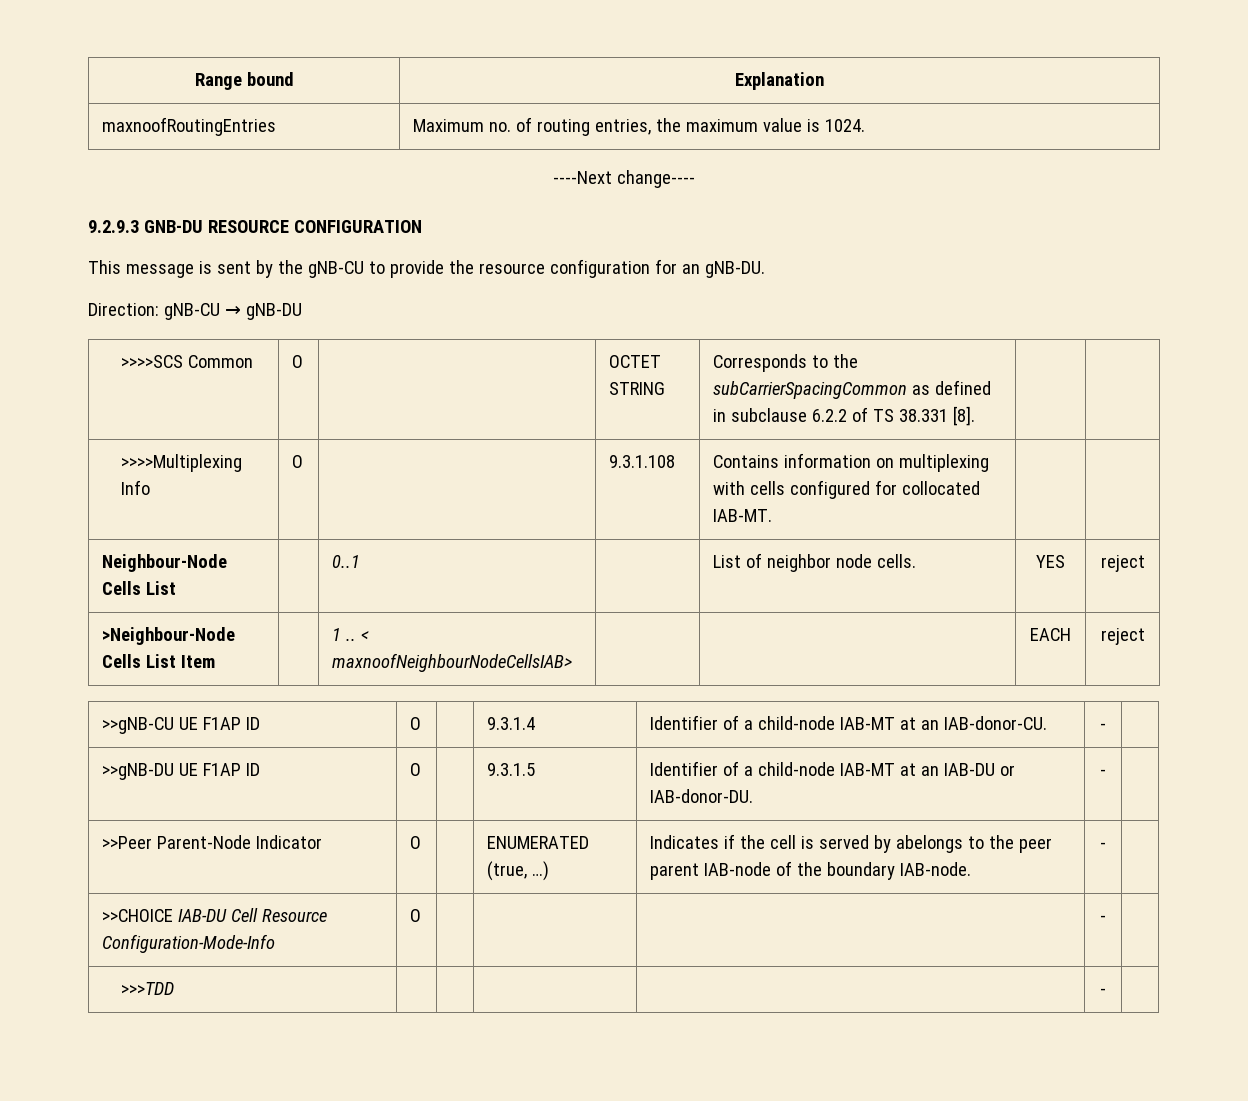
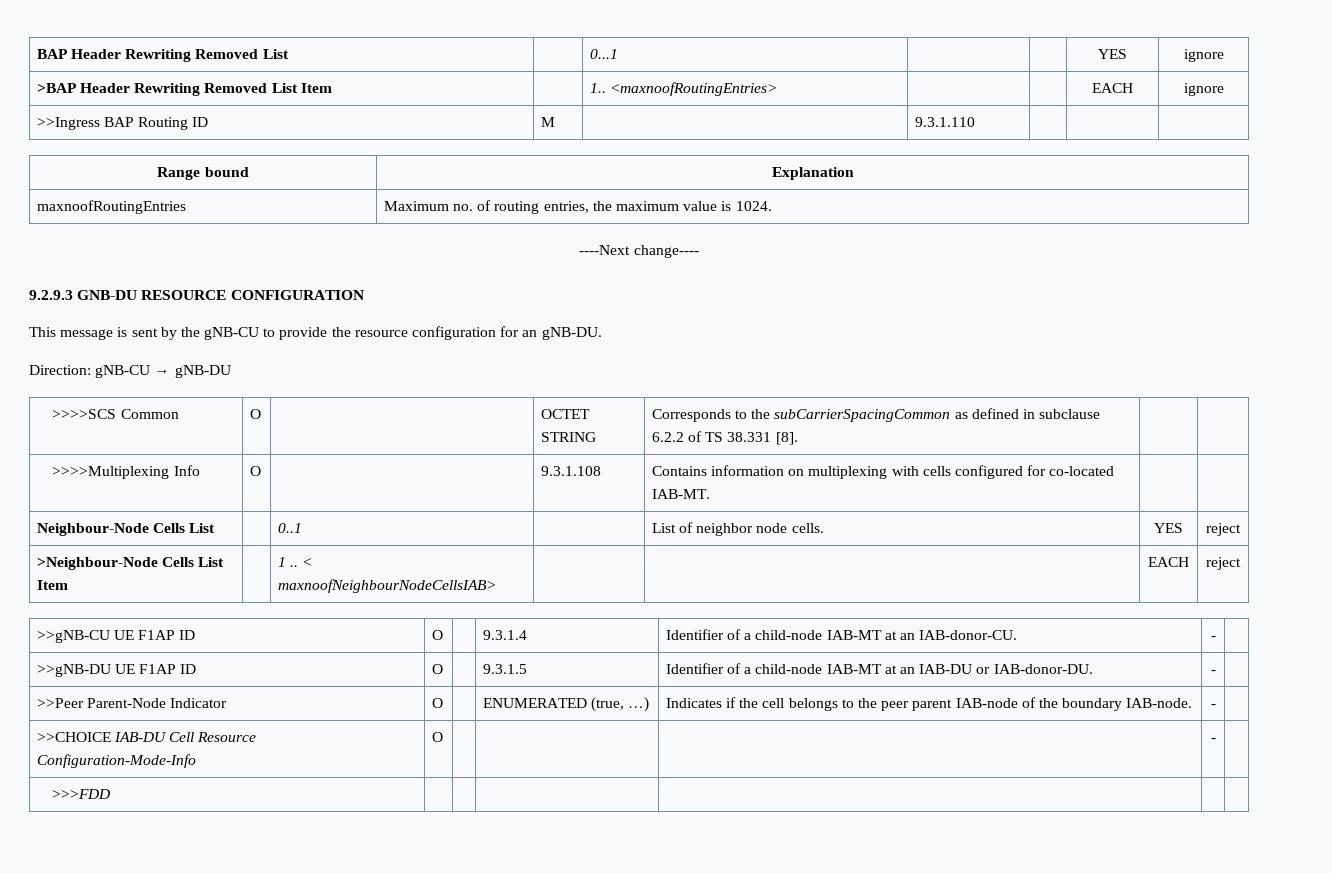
+ BAP Header Rewriting Removed List | | 0...1 | | | YES | ignore
+ >BAP Header Rewriting Removed List Item | | 1.. <maxnoofRoutingEntries> | | | EACH | ignore
+ >>Ingress BAP Routing ID | M | | 9.3.1.110 | | |
- >>>>Multiplexing Info | O | | 9.3.1.108 | Contains information on multiplexing with cells configured for collocated IAB-MT. | |
+ >>>>Multiplexing Info | O | | 9.3.1.108 | Contains information on multiplexing with cells configured for co-located IAB-MT. | |
- >>Peer Parent-Node Indicator | O | | ENUMERATED (true, …) | Indicates if the cell is served by abelongs to the peer parent IAB-node of the boundary IAB-node. | - |
+ >>Peer Parent-Node Indicator | O | | ENUMERATED (true, …) | Indicates if the cell belongs to the peer parent IAB-node of the boundary IAB-node. | - |
- >>>TDD | | | | | - |
+ >>>FDD | | | | | |

